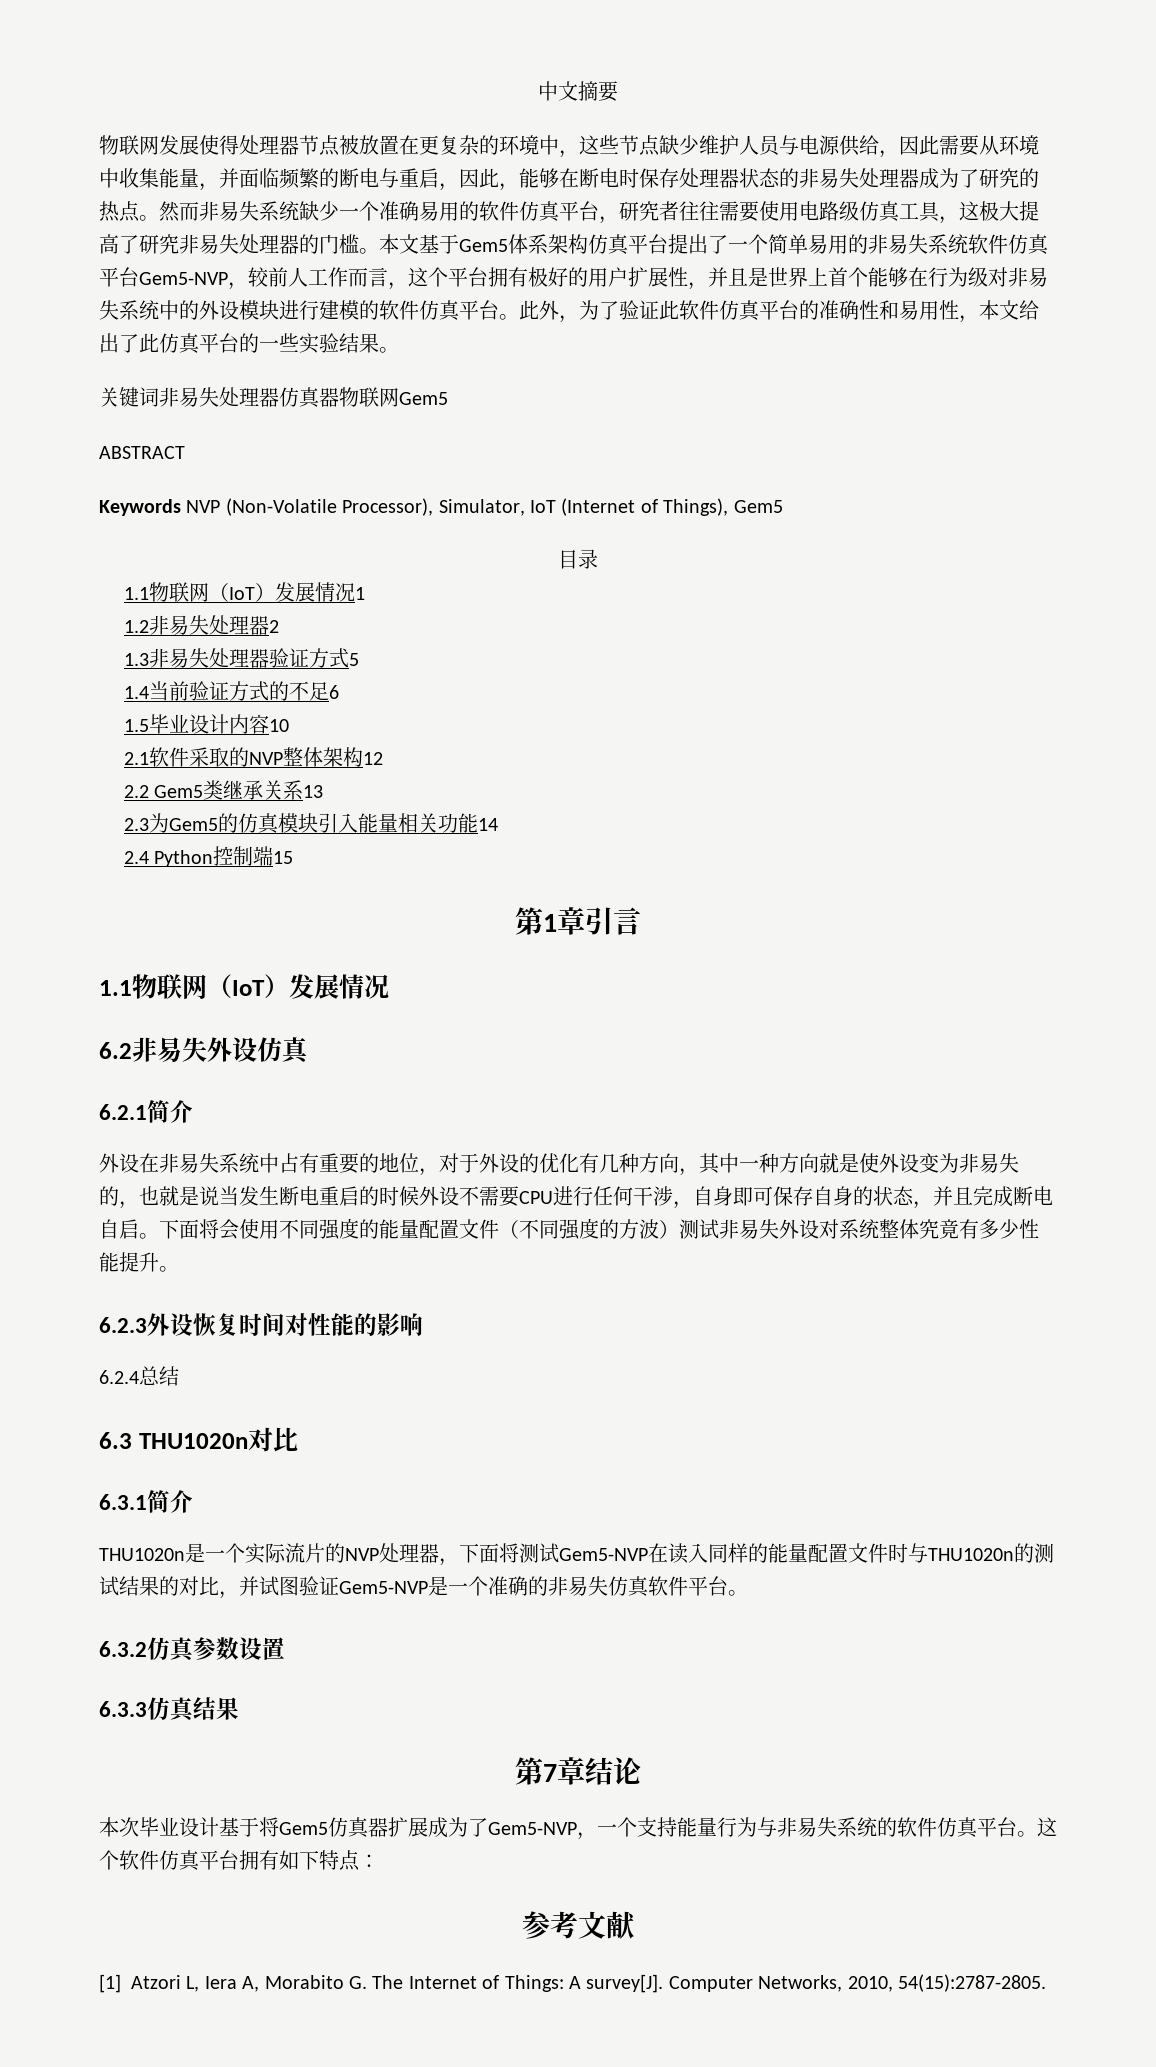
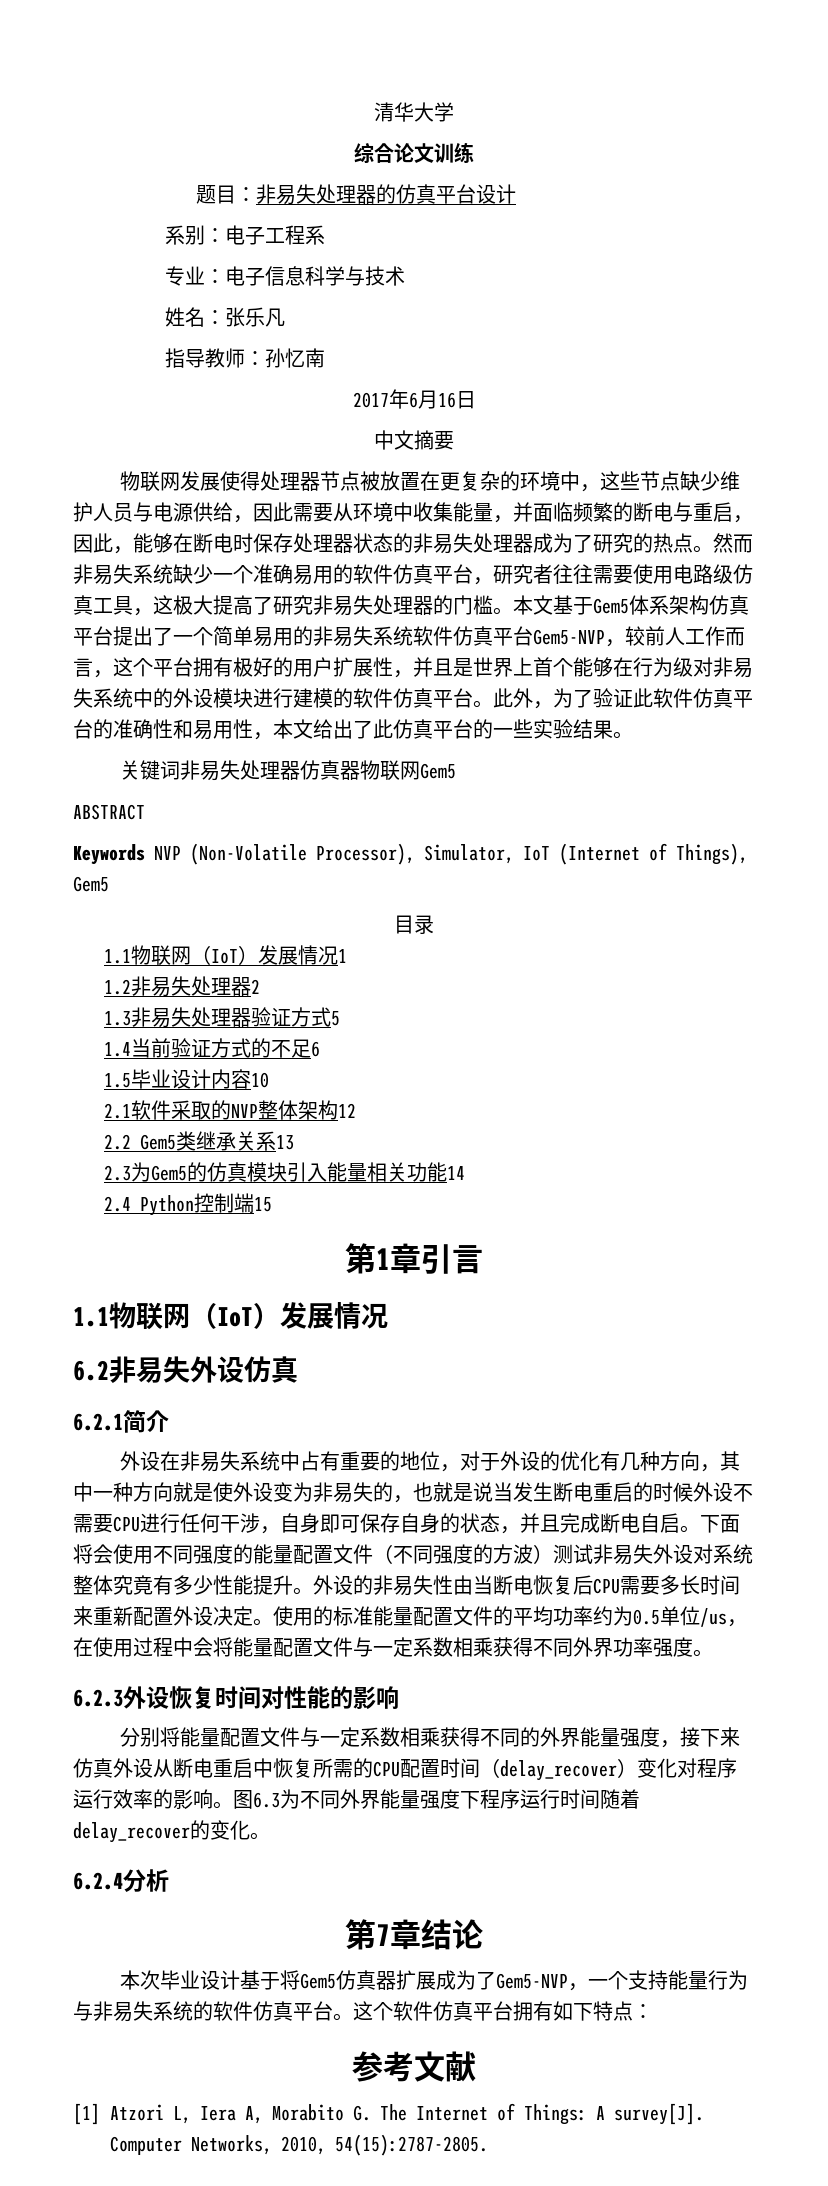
+ 清华大学
+ 综合论文训练
+ 题目：非易失处理器的仿真平台设计
+ 系别：电子工程系
+ 专业：电子信息科学与技术
+ 姓名：张乐凡
+ 指导教师：孙忆南
+ 2017年6月16日
+ 外设的非易失性由当断电恢复后CPU需要多长时间来重新配置外设决定。使用的标准能量配置文件的平均功率约为0.5单位/us，在使用过程中会将能量配置文件与一定系数相乘获得不同外界功率强度。
- 6.2.4总结
- 6.3 THU1020n对比
- 6.3.1简介
- THU1020n是一个实际流片的NVP处理器，下面将测试Gem5-NVP在读入同样的能量配置文件时与THU1020n的测试结果的对比，并试图验证Gem5-NVP是一个准确的非易失仿真软件平台。
- 6.3.2仿真参数设置
- 6.3.3仿真结果
+ 分别将能量配置文件与一定系数相乘获得不同的外界能量强度，接下来仿真外设从断电重启中恢复所需的CPU配置时间（delay_recover）变化对程序运行效率的影响。图6.3为不同外界能量强度下程序运行时间随着delay_recover的变化。
+ 6.2.4分析

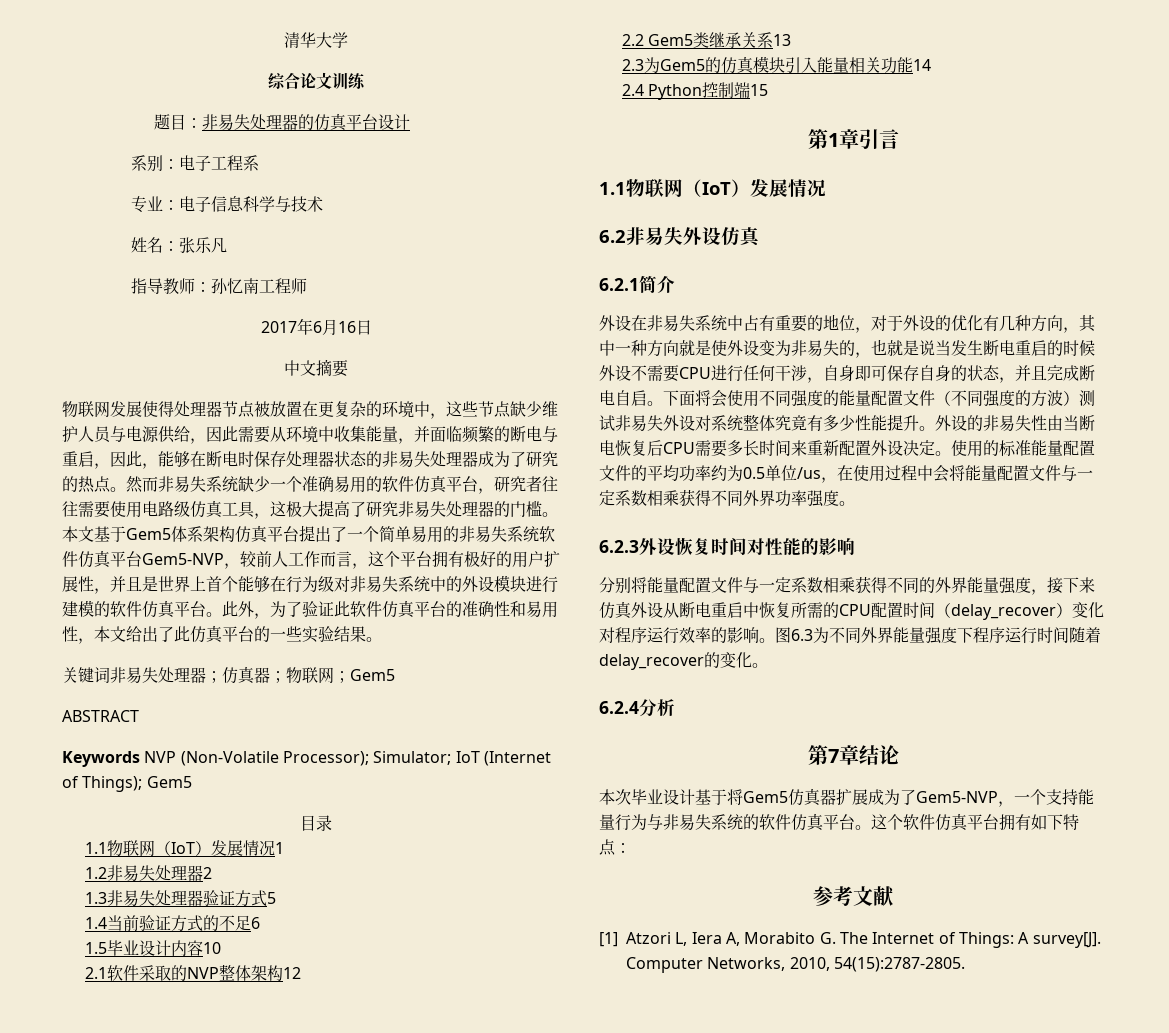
- 指导教师：孙忆南
+ 指导教师：孙忆南工程师
- 关键词非易失处理器仿真器物联网Gem5
+ 关键词非易失处理器；仿真器；物联网；Gem5
- Keywords NVP (Non-Volatile Processor), Simulator, IoT (Internet of Things), Gem5
+ Keywords NVP (Non-Volatile Processor); Simulator; IoT (Internet of Things); Gem5

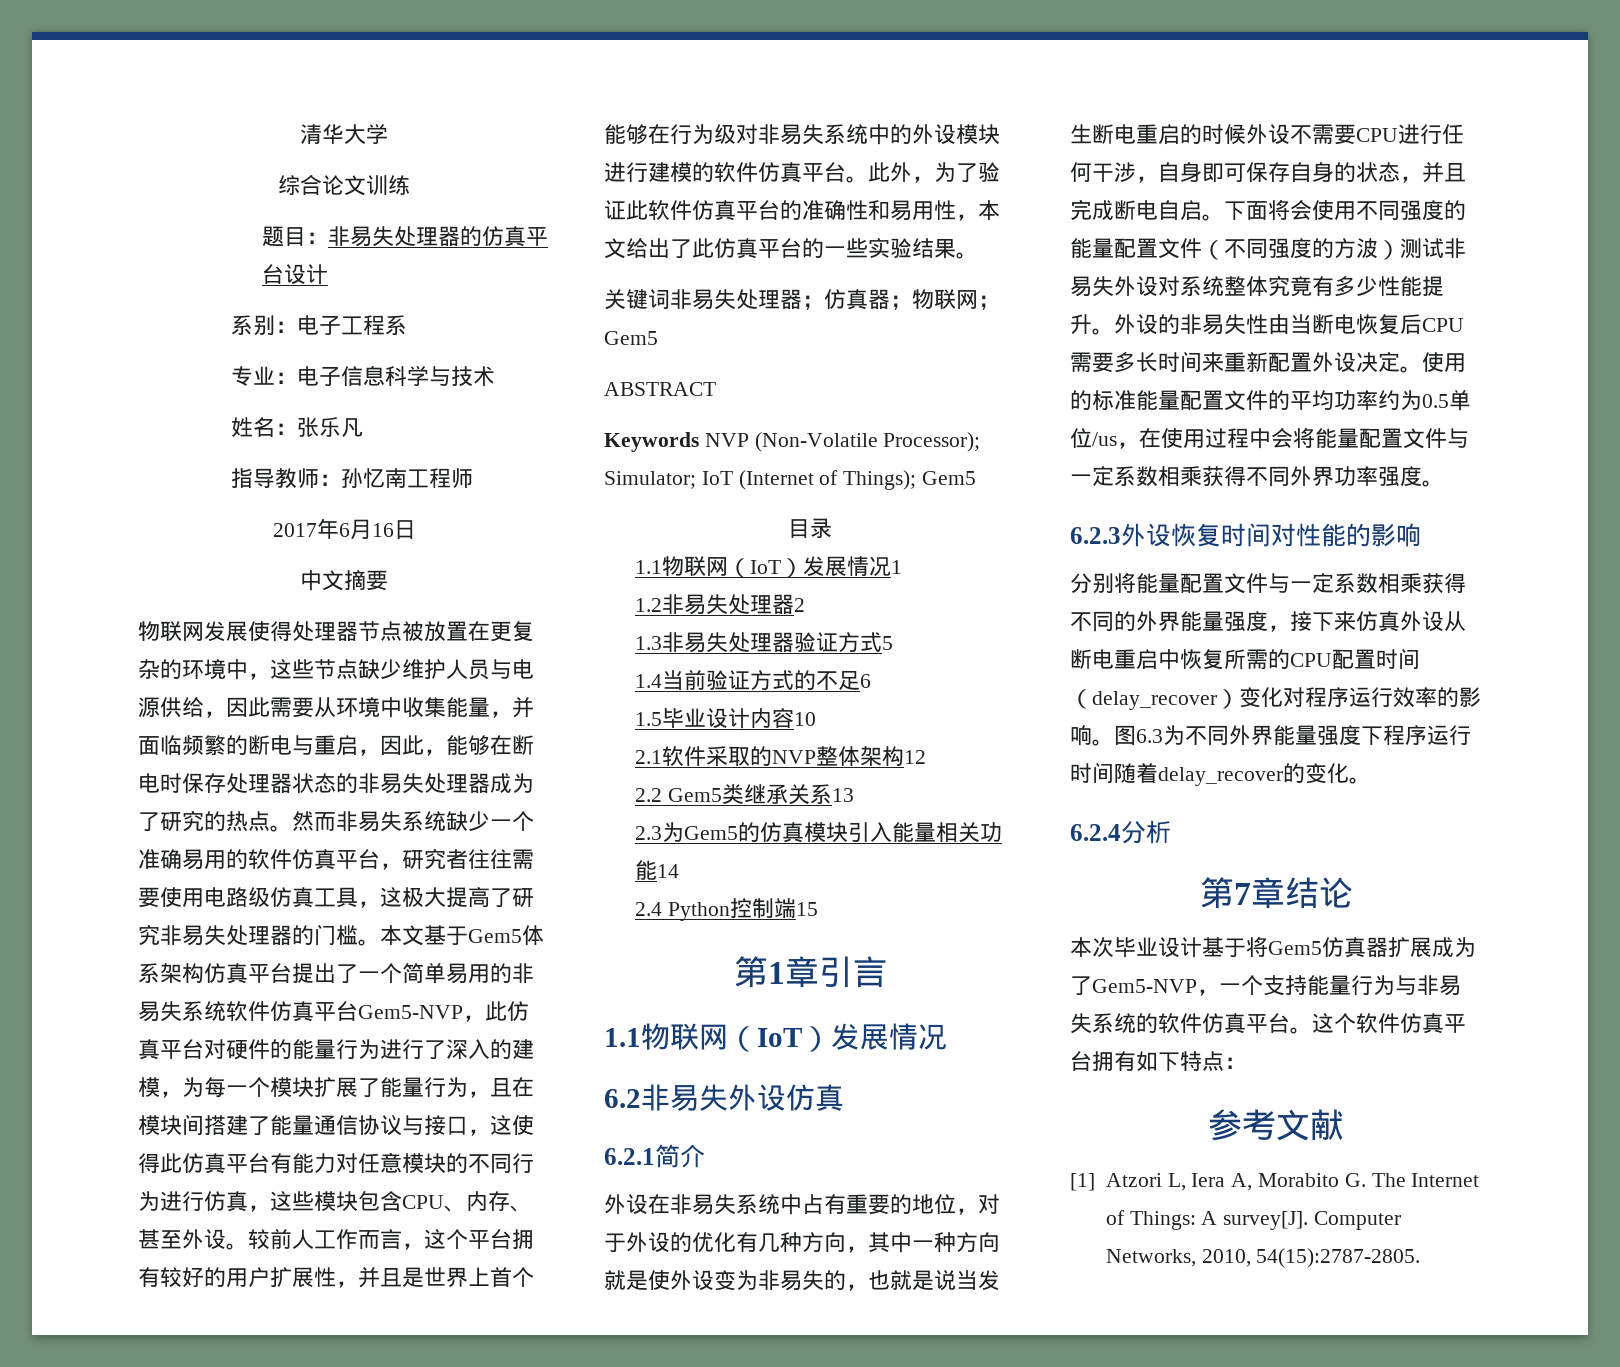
- 本文基于Gem5体系架构仿真平台提出了一个简单易用的非易失系统软件仿真平台Gem5-NVP，较前人工作而言，这个平台拥有极好的用户扩展性，并且是世界上首个能够在行为级对非易失系统中的外设模块进行建模的软件仿真平台。
+ 本文基于Gem5体系架构仿真平台提出了一个简单易用的非易失系统软件仿真平台Gem5-NVP，此仿真平台对硬件的能量行为进行了深入的建模，为每一个模块扩展了能量行为，且在模块间搭建了能量通信协议与接口，这使得此仿真平台有能力对任意模块的不同行为进行仿真，这些模块包含CPU、内存、甚至外设。较前人工作而言，这个平台拥有较好的用户扩展性，并且是世界上首个能够在行为级对非易失系统中的外设模块进行建模的软件仿真平台。

